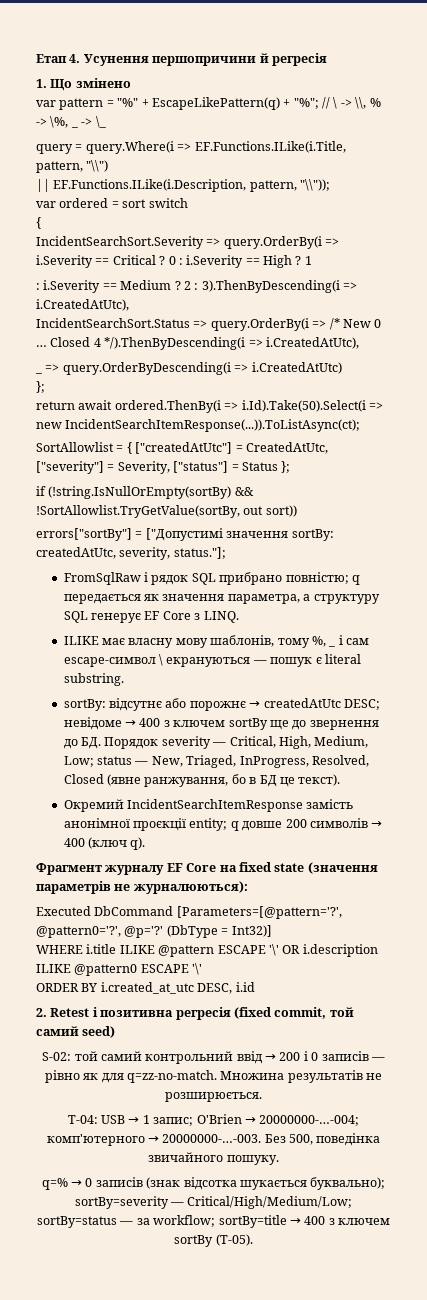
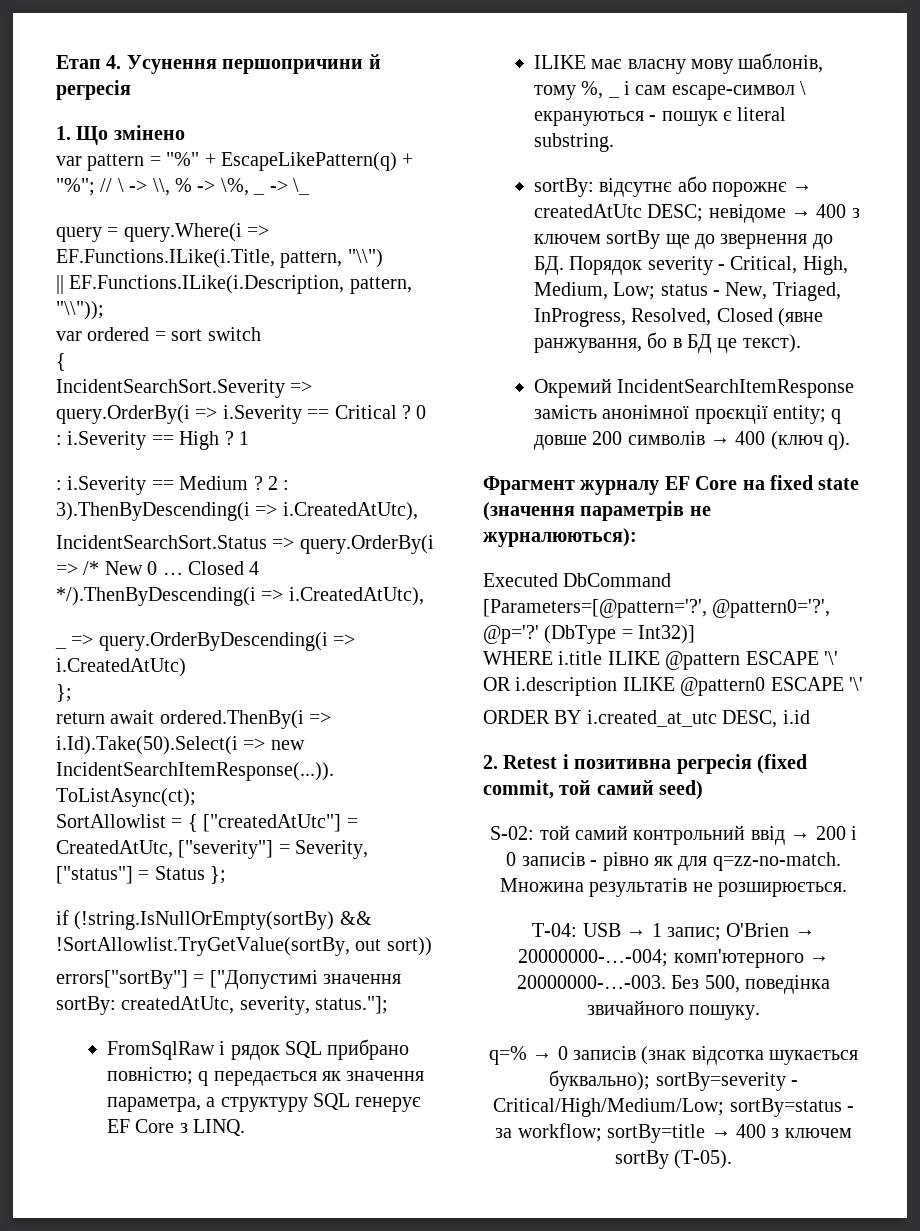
- ILIKE має власну мову шаблонів, тому %, _ і сам escape-символ \ екрануються — пошук є literal substring.
+ ILIKE має власну мову шаблонів, тому %, _ і сам escape-символ \ екрануються - пошук є literal substring.
- sortBy: відсутнє або порожнє → createdAtUtc DESC; невідоме → 400 з ключем sortBy ще до звернення до БД. Порядок severity — Critical, High, Medium, Low; status — New, Triaged, InProgress, Resolved, Closed (явне ранжування, бо в БД це текст).
+ sortBy: відсутнє або порожнє → createdAtUtc DESC; невідоме → 400 з ключем sortBy ще до звернення до БД. Порядок severity - Critical, High, Medium, Low; status - New, Triaged, InProgress, Resolved, Closed (явне ранжування, бо в БД це текст).
- S-02: той самий контрольний ввід → 200 і 0 записів — рівно як для q=zz-no-match.
+ S-02: той самий контрольний ввід → 200 і 0 записів - рівно як для q=zz-no-match.
- q=% → 0 записів (знак відсотка шукається буквально); sortBy=severity — Critical/High/Medium/Low; sortBy=status — за workflow; sortBy=title → 400 з ключем sortBy (T-05).
+ q=% → 0 записів (знак відсотка шукається буквально); sortBy=severity - Critical/High/Medium/Low; sortBy=status - за workflow; sortBy=title → 400 з ключем sortBy (T-05).

